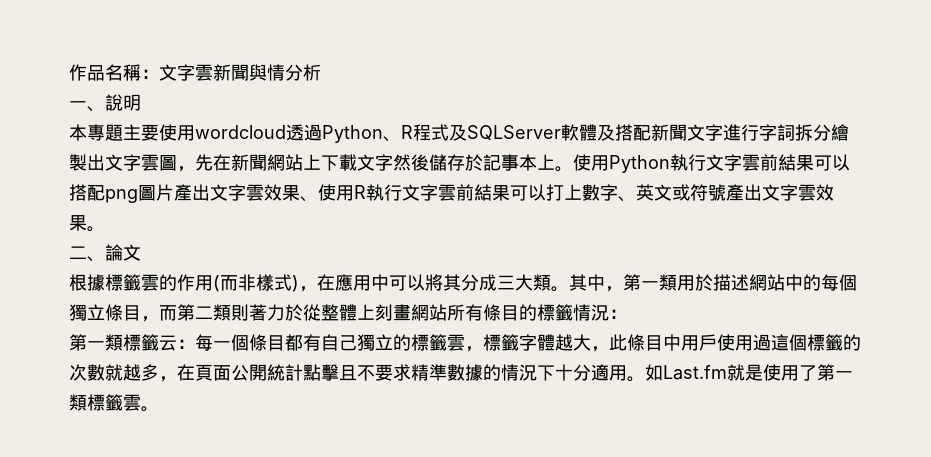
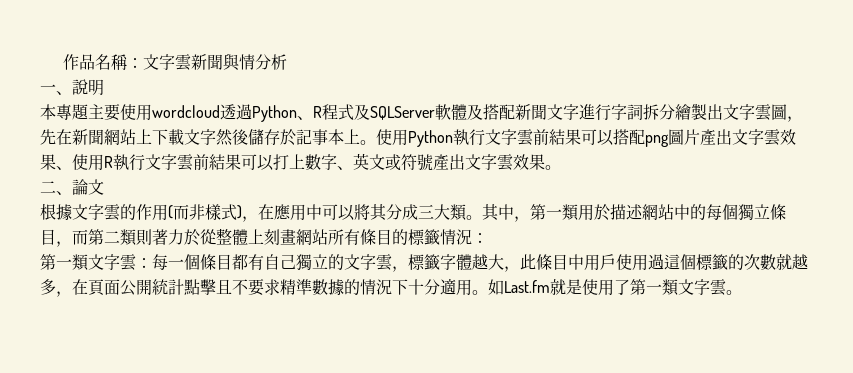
- 根據標籤雲的作用(而非樣式)，在應用中可以將其分成三大類。
+ 根據文字雲的作用(而非樣式)，在應用中可以將其分成三大類。
- 第一類標籤云：每一個條目都有自己獨立的標籤雲，標籤字體越大，此條目中用戶使用過這個標籤的次數就越多，在頁面公開統計點擊且不要求精準數據的情況下十分適用。
+ 第一類文字雲：每一個條目都有自己獨立的文字雲，標籤字體越大，此條目中用戶使用過這個標籤的次數就越多，在頁面公開統計點擊且不要求精準數據的情況下十分適用。
- 如Last.fm就是使用了第一類標籤雲。
+ 如Last.fm就是使用了第一類文字雲。

